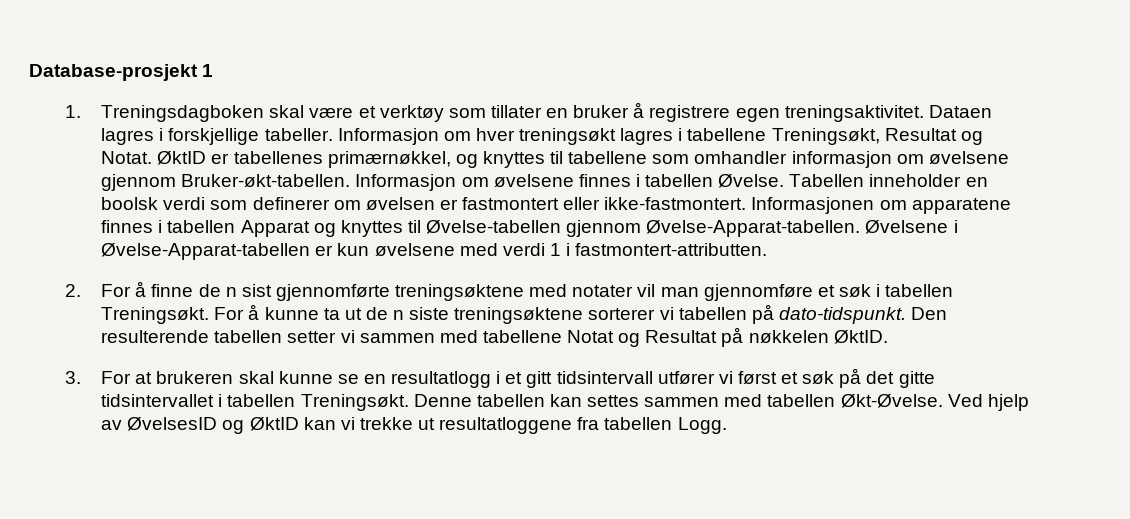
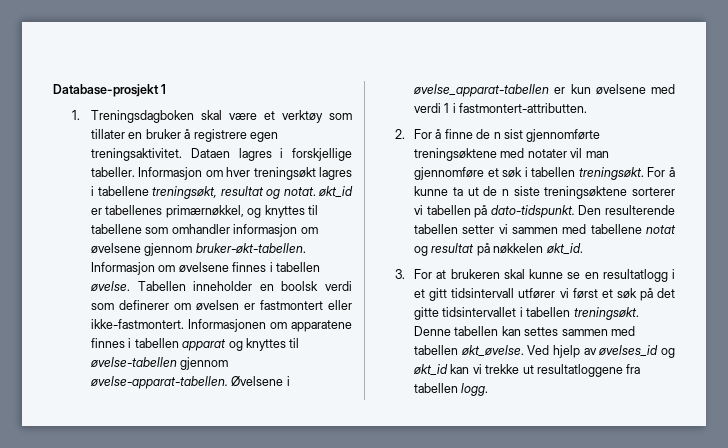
- Informasjon om hver treningsøkt lagres i tabellene Treningsøkt, Resultat og Notat. ØktID er tabellenes primærnøkkel, og knyttes til tabellene som omhandler informasjon om øvelsene gjennom Bruker-økt-tabellen.
+ Informasjon om hver treningsøkt lagres i tabellene treningsøkt, resultat og notat. økt_id er tabellenes primærnøkkel, og knyttes til tabellene som omhandler informasjon om øvelsene gjennom bruker-økt-tabellen.
- Informasjon om øvelsene finnes i tabellen Øvelse.
+ Informasjon om øvelsene finnes i tabellen øvelse.
- Informasjonen om apparatene finnes i tabellen Apparat og knyttes til Øvelse-tabellen gjennom Øvelse-Apparat-tabellen.
+ Informasjonen om apparatene finnes i tabellen apparat og knyttes til øvelse-tabellen gjennom øvelse-apparat-tabellen.
- Øvelsene i Øvelse-Apparat-tabellen er kun øvelsene med verdi 1 i fastmontert-attributten.
+ Øvelsene i øvelse_apparat-tabellen er kun øvelsene med verdi 1 i fastmontert-attributten.
- 2. For å finne de n sist gjennomførte treningsøktene med notater vil man gjennomføre et søk i tabellen Treningsøkt.
+ 2. For å finne de n sist gjennomførte treningsøktene med notater vil man gjennomføre et søk i tabellen treningsøkt.
- Den resulterende tabellen setter vi sammen med tabellene Notat og Resultat på nøkkelen ØktID.
+ Den resulterende tabellen setter vi sammen med tabellene notat og resultat på nøkkelen økt_id.
- 3. For at brukeren skal kunne se en resultatlogg i et gitt tidsintervall utfører vi først et søk på det gitte tidsintervallet i tabellen Treningsøkt.
+ 3. For at brukeren skal kunne se en resultatlogg i et gitt tidsintervall utfører vi først et søk på det gitte tidsintervallet i tabellen treningsøkt.
- Denne tabellen kan settes sammen med tabellen Økt-Øvelse.
+ Denne tabellen kan settes sammen med tabellen økt_øvelse.
- Ved hjelp av ØvelsesID og ØktID kan vi trekke ut resultatloggene fra tabellen Logg.
+ Ved hjelp av øvelses_id og økt_id kan vi trekke ut resultatloggene fra tabellen logg.

